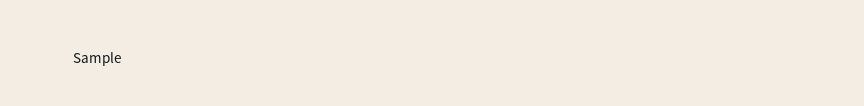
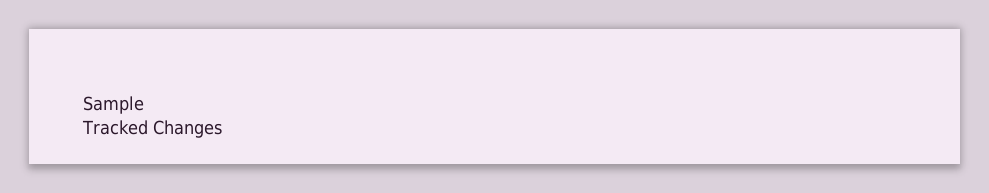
+ Tracked Changes

